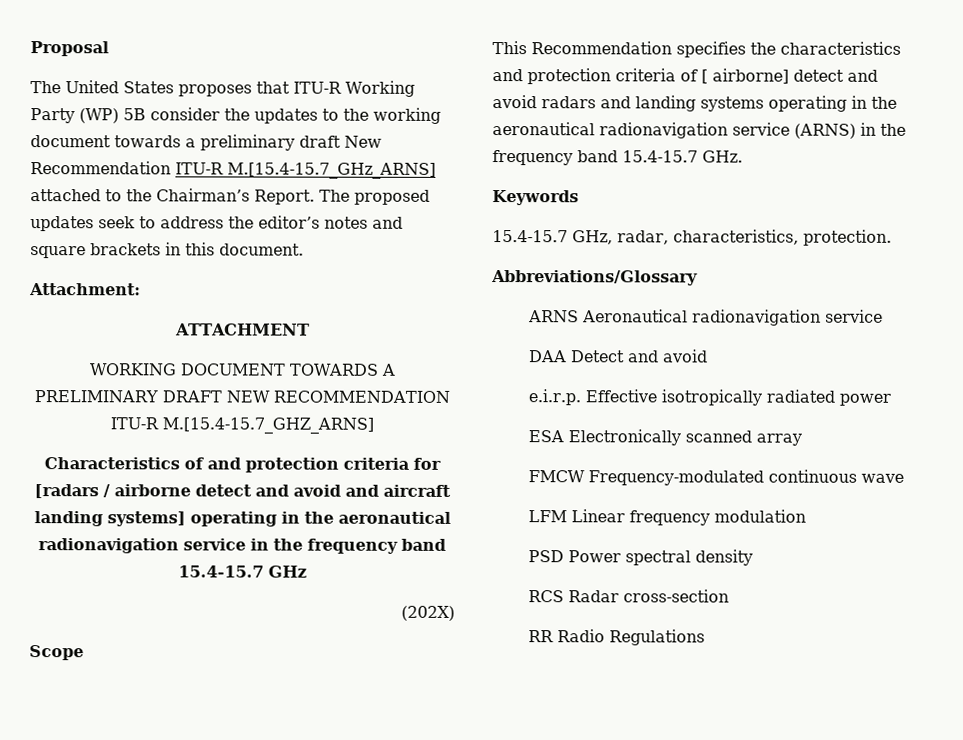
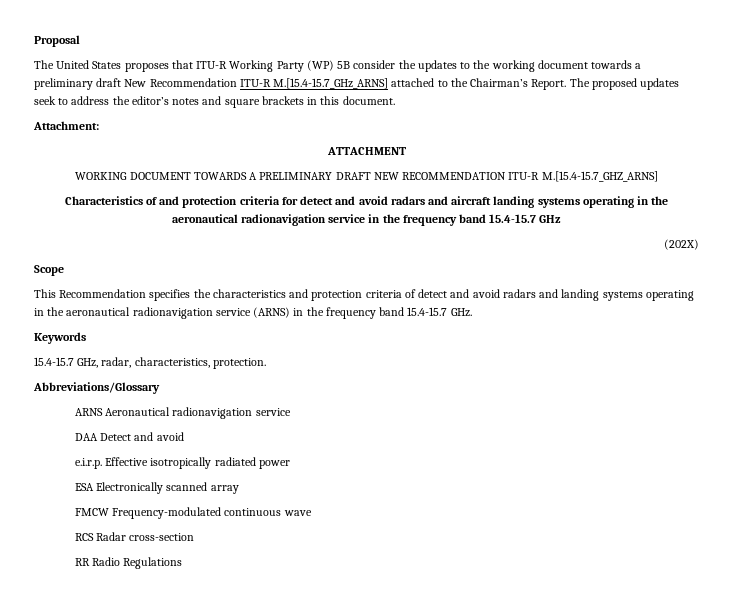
- Characteristics of and protection criteria for [radars / airborne detect and avoid and aircraft landing systems] operating in the aeronautical radionavigation service in the frequency band 15.4-15.7 GHz
+ Characteristics of and protection criteria for detect and avoid radars and aircraft landing systems operating in the aeronautical radionavigation service in the frequency band 15.4-15.7 GHz
- This Recommendation specifies the characteristics and protection criteria of [ airborne] detect and avoid radars and landing systems operating in the aeronautical radionavigation service (ARNS) in the frequency band 15.4-15.7 GHz.
+ This Recommendation specifies the characteristics and protection criteria of detect and avoid radars and landing systems operating in the aeronautical radionavigation service (ARNS) in the frequency band 15.4-15.7 GHz.
- LFM Linear frequency modulation
- PSD Power spectral density

